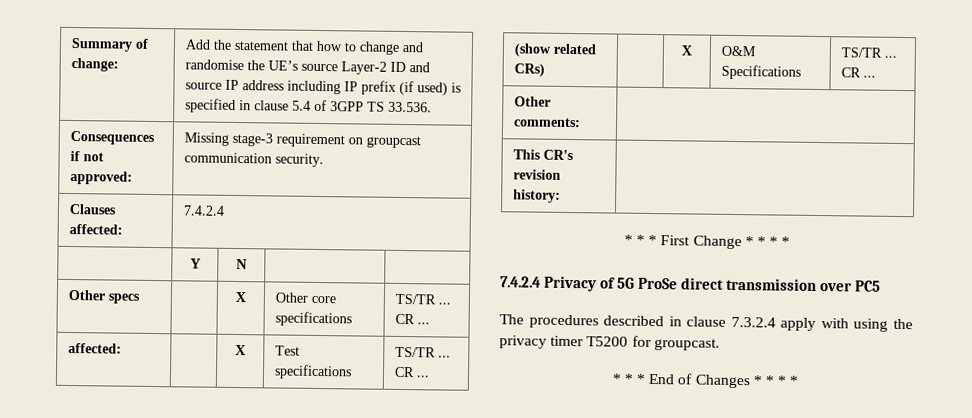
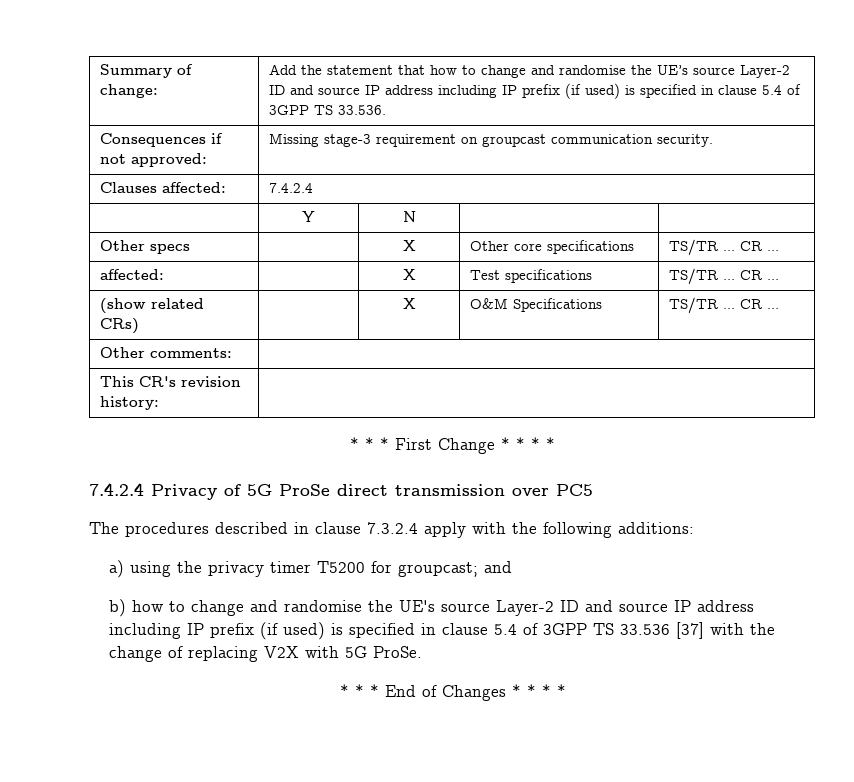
- The procedures described in clause 7.3.2.4 apply with using the privacy timer T5200 for groupcast.
+ The procedures described in clause 7.3.2.4 apply with the following additions:
+ a) using the privacy timer T5200 for groupcast; and
+ b) how to change and randomise the UE's source Layer-2 ID and source IP address including IP prefix (if used) is specified in clause 5.4 of 3GPP TS 33.536 [37] with the change of replacing V2X with 5G ProSe.

